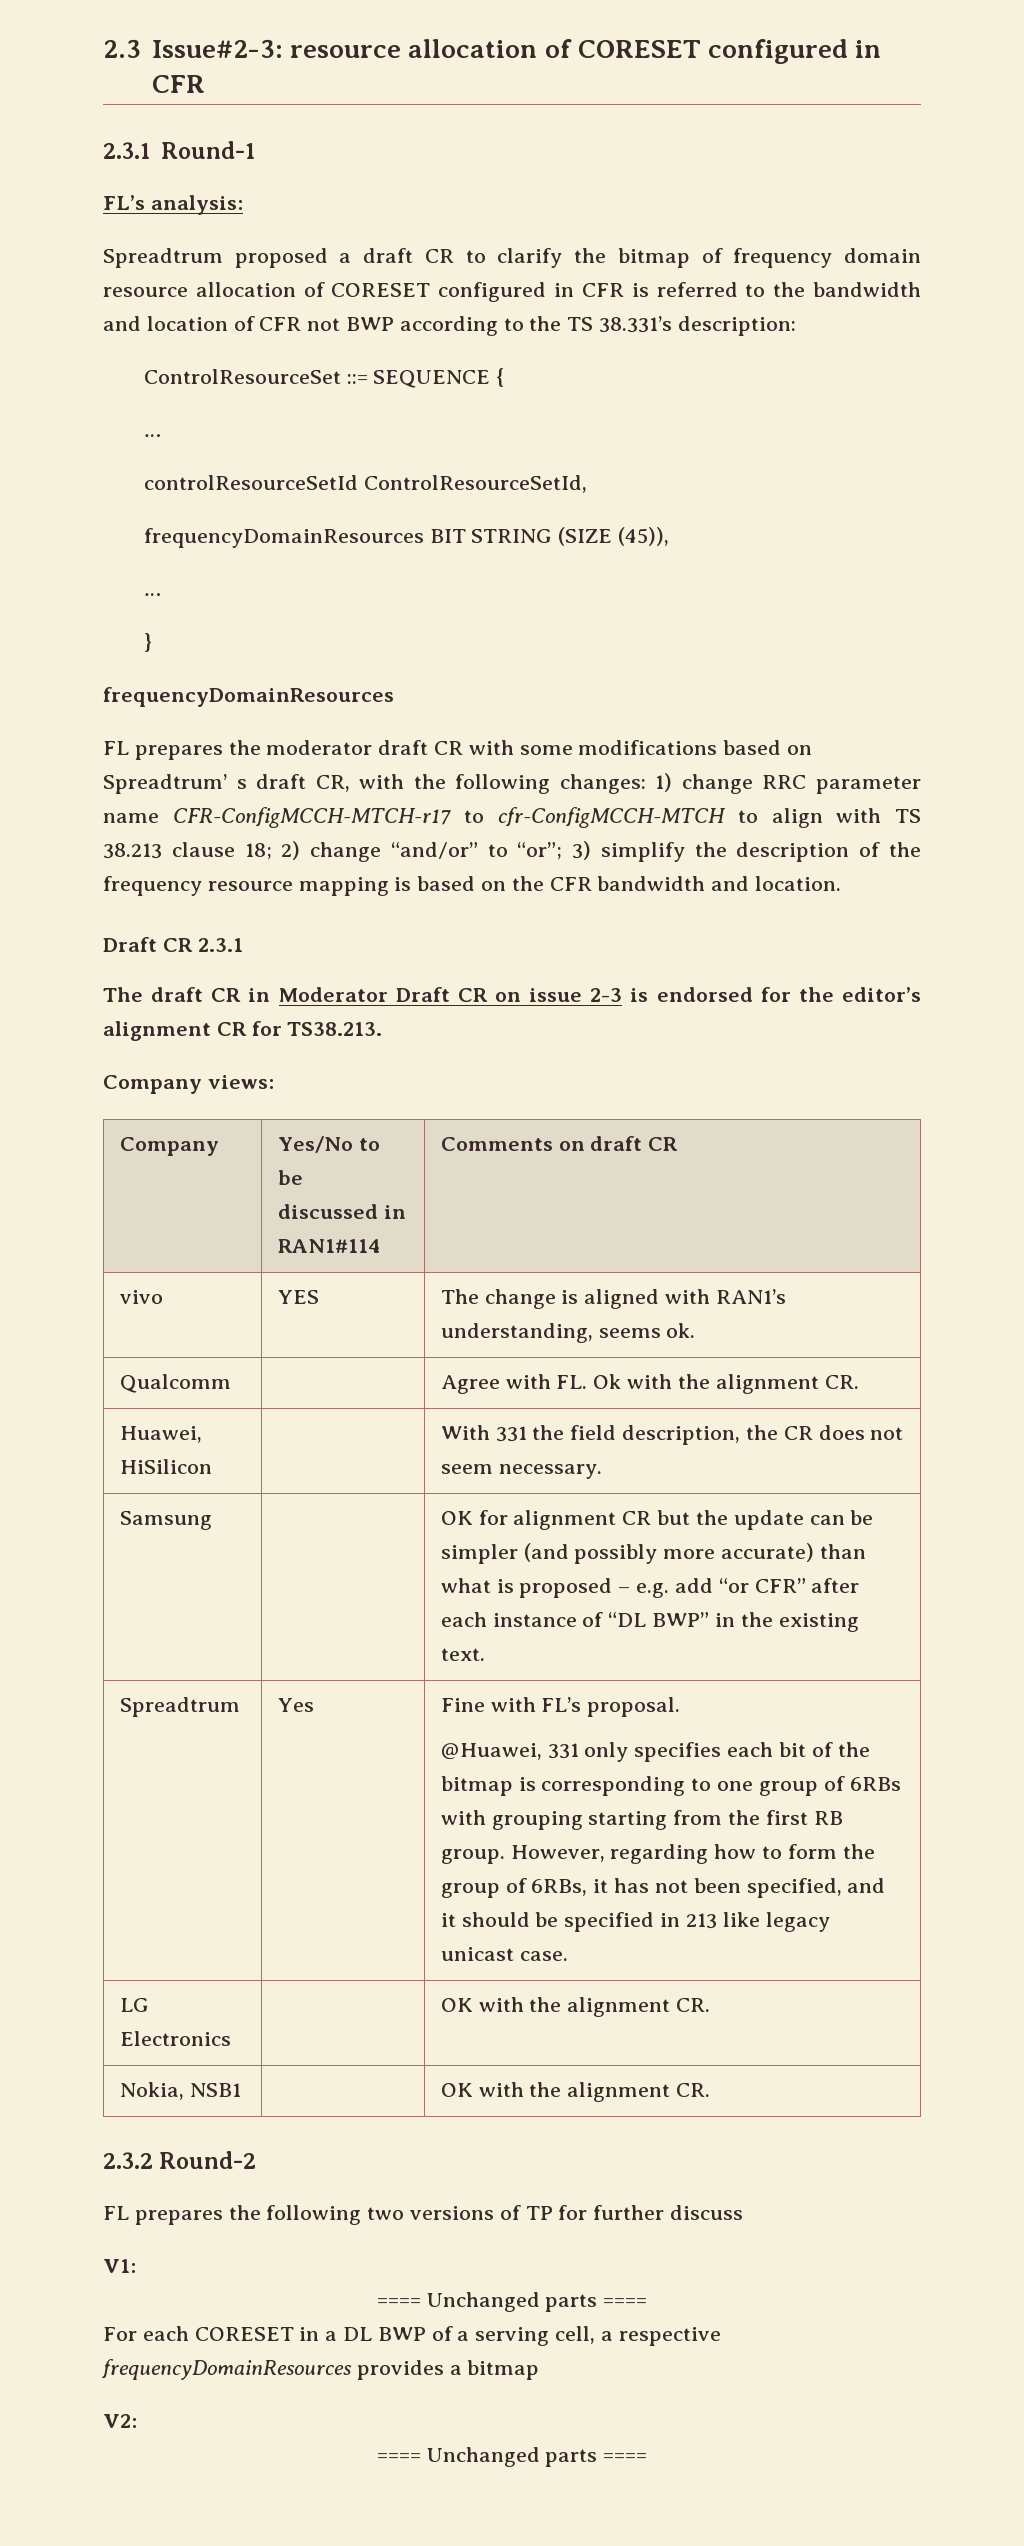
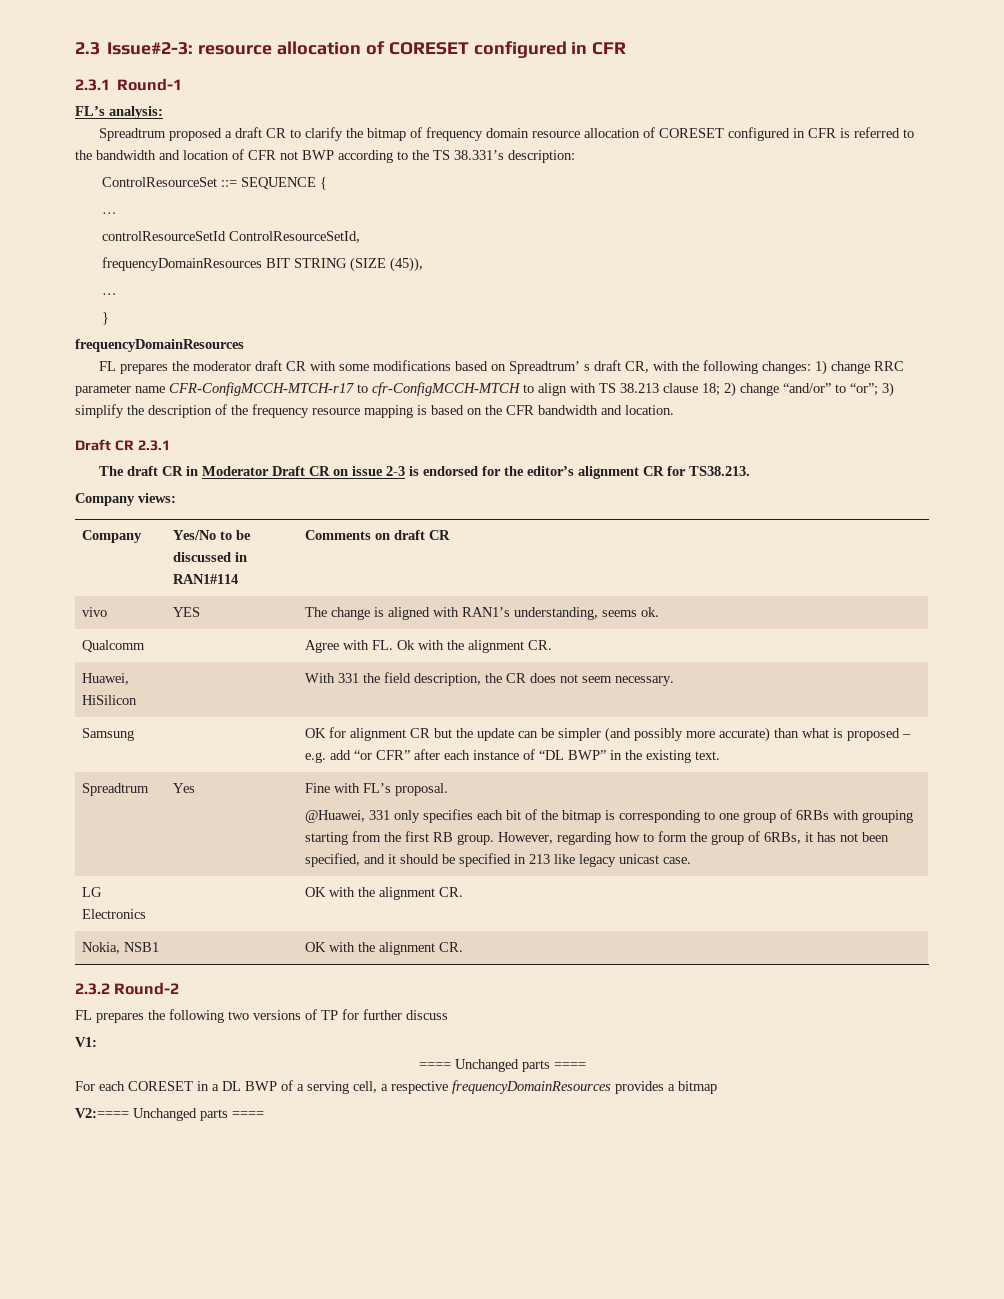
- V2:
- ==== Unchanged parts ====
+ V2:==== Unchanged parts ====

